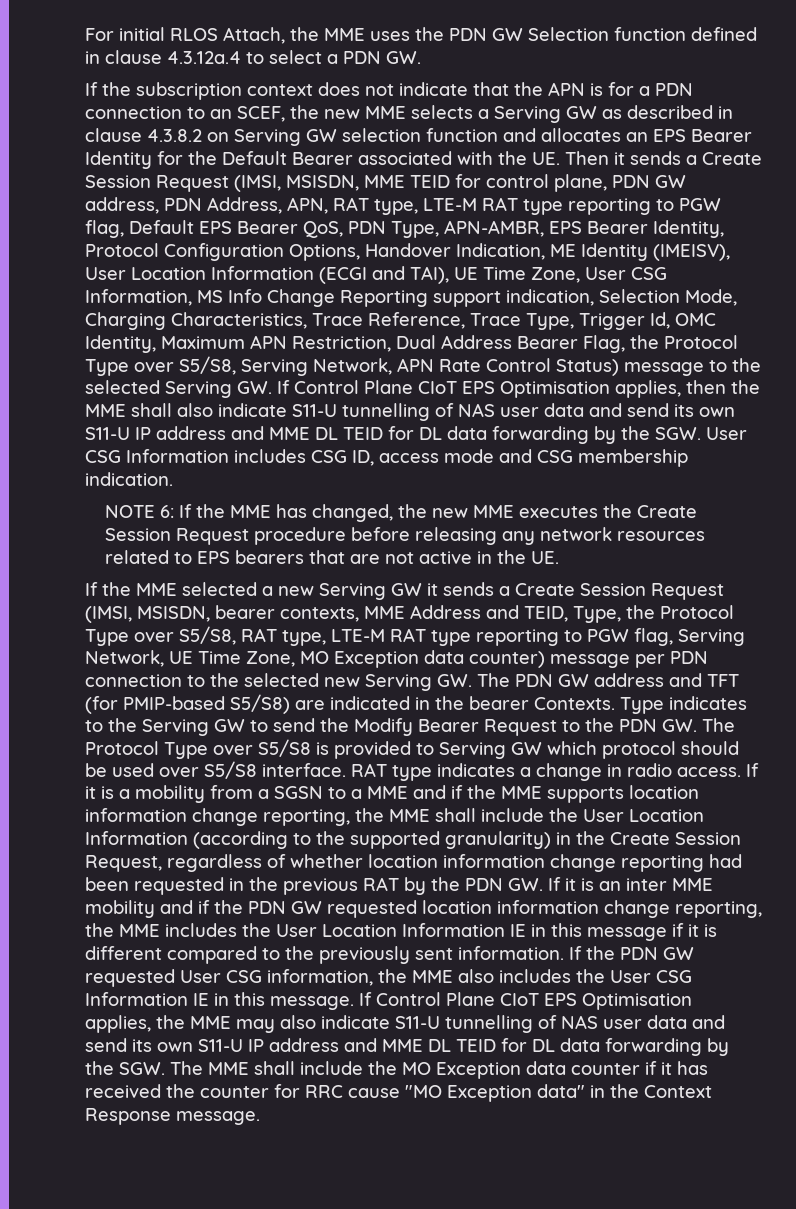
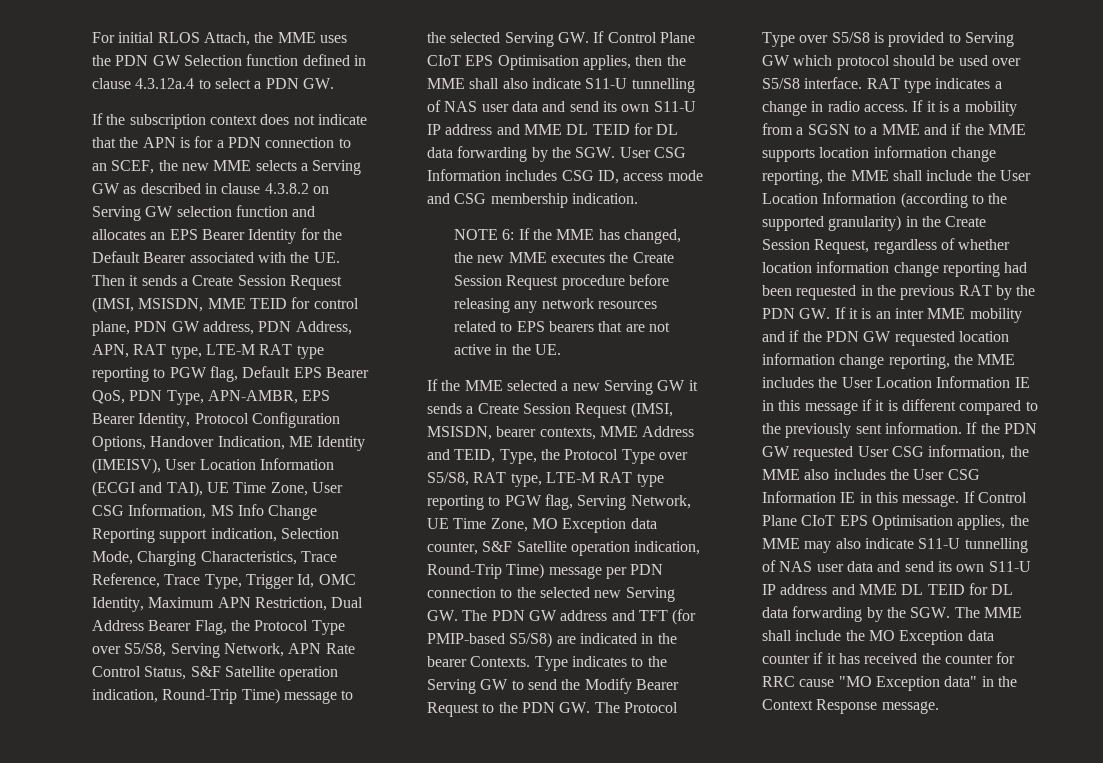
- If the subscription context does not indicate that the APN is for a PDN connection to an SCEF, the new MME selects a Serving GW as described in clause 4.3.8.2 on Serving GW selection function and allocates an EPS Bearer Identity for the Default Bearer associated with the UE. Then it sends a Create Session Request (IMSI, MSISDN, MME TEID for control plane, PDN GW address, PDN Address, APN, RAT type, LTE-M RAT type reporting to PGW flag, Default EPS Bearer QoS, PDN Type, APN-AMBR, EPS Bearer Identity, Protocol Configuration Options, Handover Indication, ME Identity (IMEISV), User Location Information (ECGI and TAI), UE Time Zone, User CSG Information, MS Info Change Reporting support indication, Selection Mode, Charging Characteristics, Trace Reference, Trace Type, Trigger Id, OMC Identity, Maximum APN Restriction, Dual Address Bearer Flag, the Protocol Type over S5/S8, Serving Network, APN Rate Control Status) message to the selected Serving GW. If Control Plane CIoT EPS Optimisation applies, then the MME shall also indicate S11-U tunnelling of NAS user data and send its own S11-U IP address and MME DL TEID for DL data forwarding by the SGW. User CSG Information includes CSG ID, access mode and CSG membership indication.
+ If the subscription context does not indicate that the APN is for a PDN connection to an SCEF, the new MME selects a Serving GW as described in clause 4.3.8.2 on Serving GW selection function and allocates an EPS Bearer Identity for the Default Bearer associated with the UE. Then it sends a Create Session Request (IMSI, MSISDN, MME TEID for control plane, PDN GW address, PDN Address, APN, RAT type, LTE-M RAT type reporting to PGW flag, Default EPS Bearer QoS, PDN Type, APN-AMBR, EPS Bearer Identity, Protocol Configuration Options, Handover Indication, ME Identity (IMEISV), User Location Information (ECGI and TAI), UE Time Zone, User CSG Information, MS Info Change Reporting support indication, Selection Mode, Charging Characteristics, Trace Reference, Trace Type, Trigger Id, OMC Identity, Maximum APN Restriction, Dual Address Bearer Flag, the Protocol Type over S5/S8, Serving Network, APN Rate Control Status, S&F Satellite operation indication, Round-Trip Time) message to the selected Serving GW. If Control Plane CIoT EPS Optimisation applies, then the MME shall also indicate S11-U tunnelling of NAS user data and send its own S11-U IP address and MME DL TEID for DL data forwarding by the SGW. User CSG Information includes CSG ID, access mode and CSG membership indication.
- If the MME selected a new Serving GW it sends a Create Session Request (IMSI, MSISDN, bearer contexts, MME Address and TEID, Type, the Protocol Type over S5/S8, RAT type, LTE-M RAT type reporting to PGW flag, Serving Network, UE Time Zone, MO Exception data counter) message per PDN connection to the selected new Serving GW. The PDN GW address and TFT (for PMIP-based S5/S8) are indicated in the bearer Contexts.
+ If the MME selected a new Serving GW it sends a Create Session Request (IMSI, MSISDN, bearer contexts, MME Address and TEID, Type, the Protocol Type over S5/S8, RAT type, LTE-M RAT type reporting to PGW flag, Serving Network, UE Time Zone, MO Exception data counter, S&F Satellite operation indication, Round-Trip Time) message per PDN connection to the selected new Serving GW. The PDN GW address and TFT (for PMIP-based S5/S8) are indicated in the bearer Contexts.

